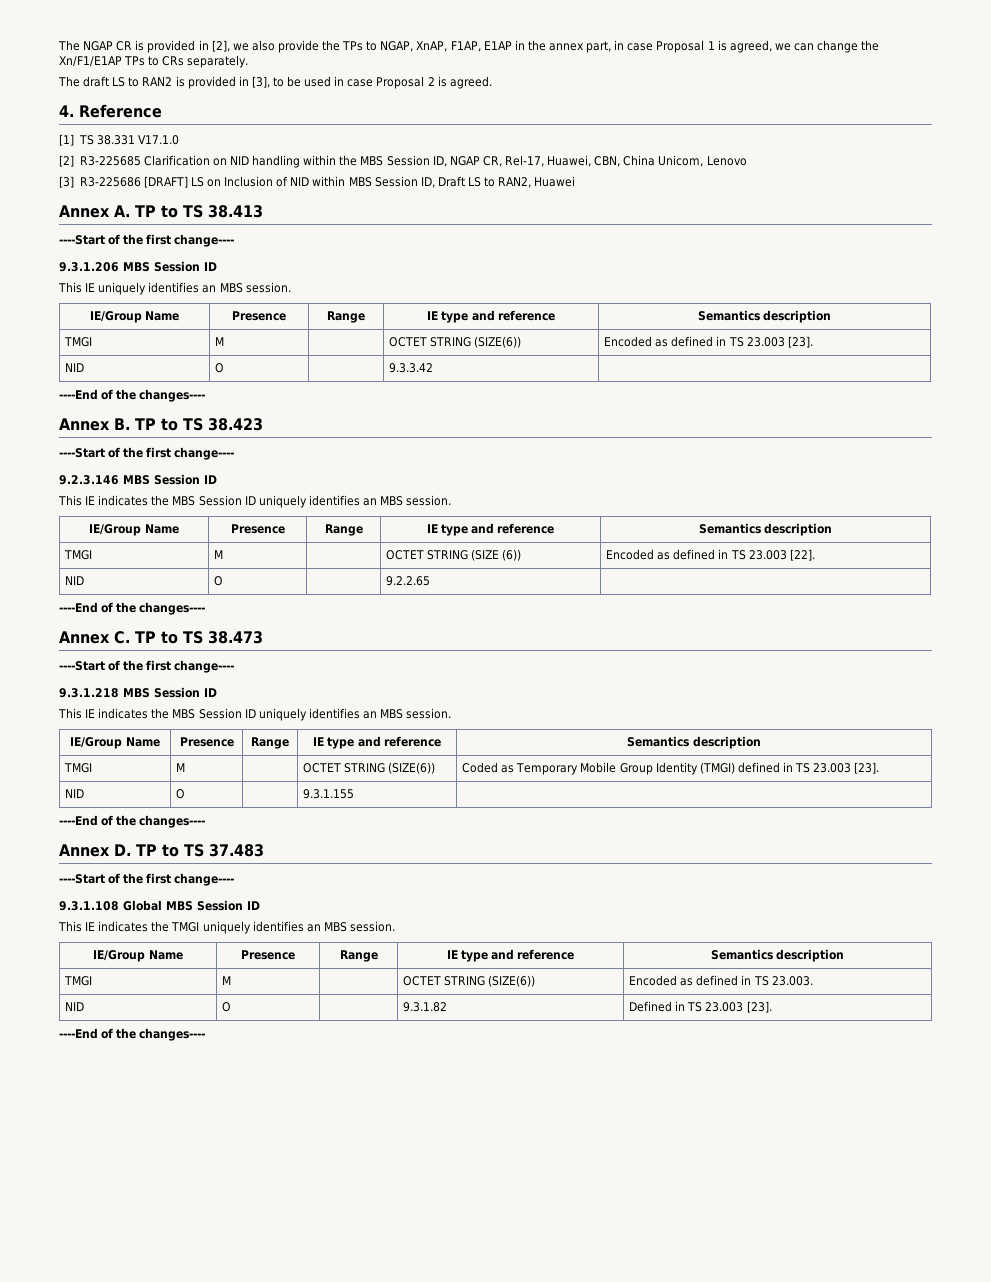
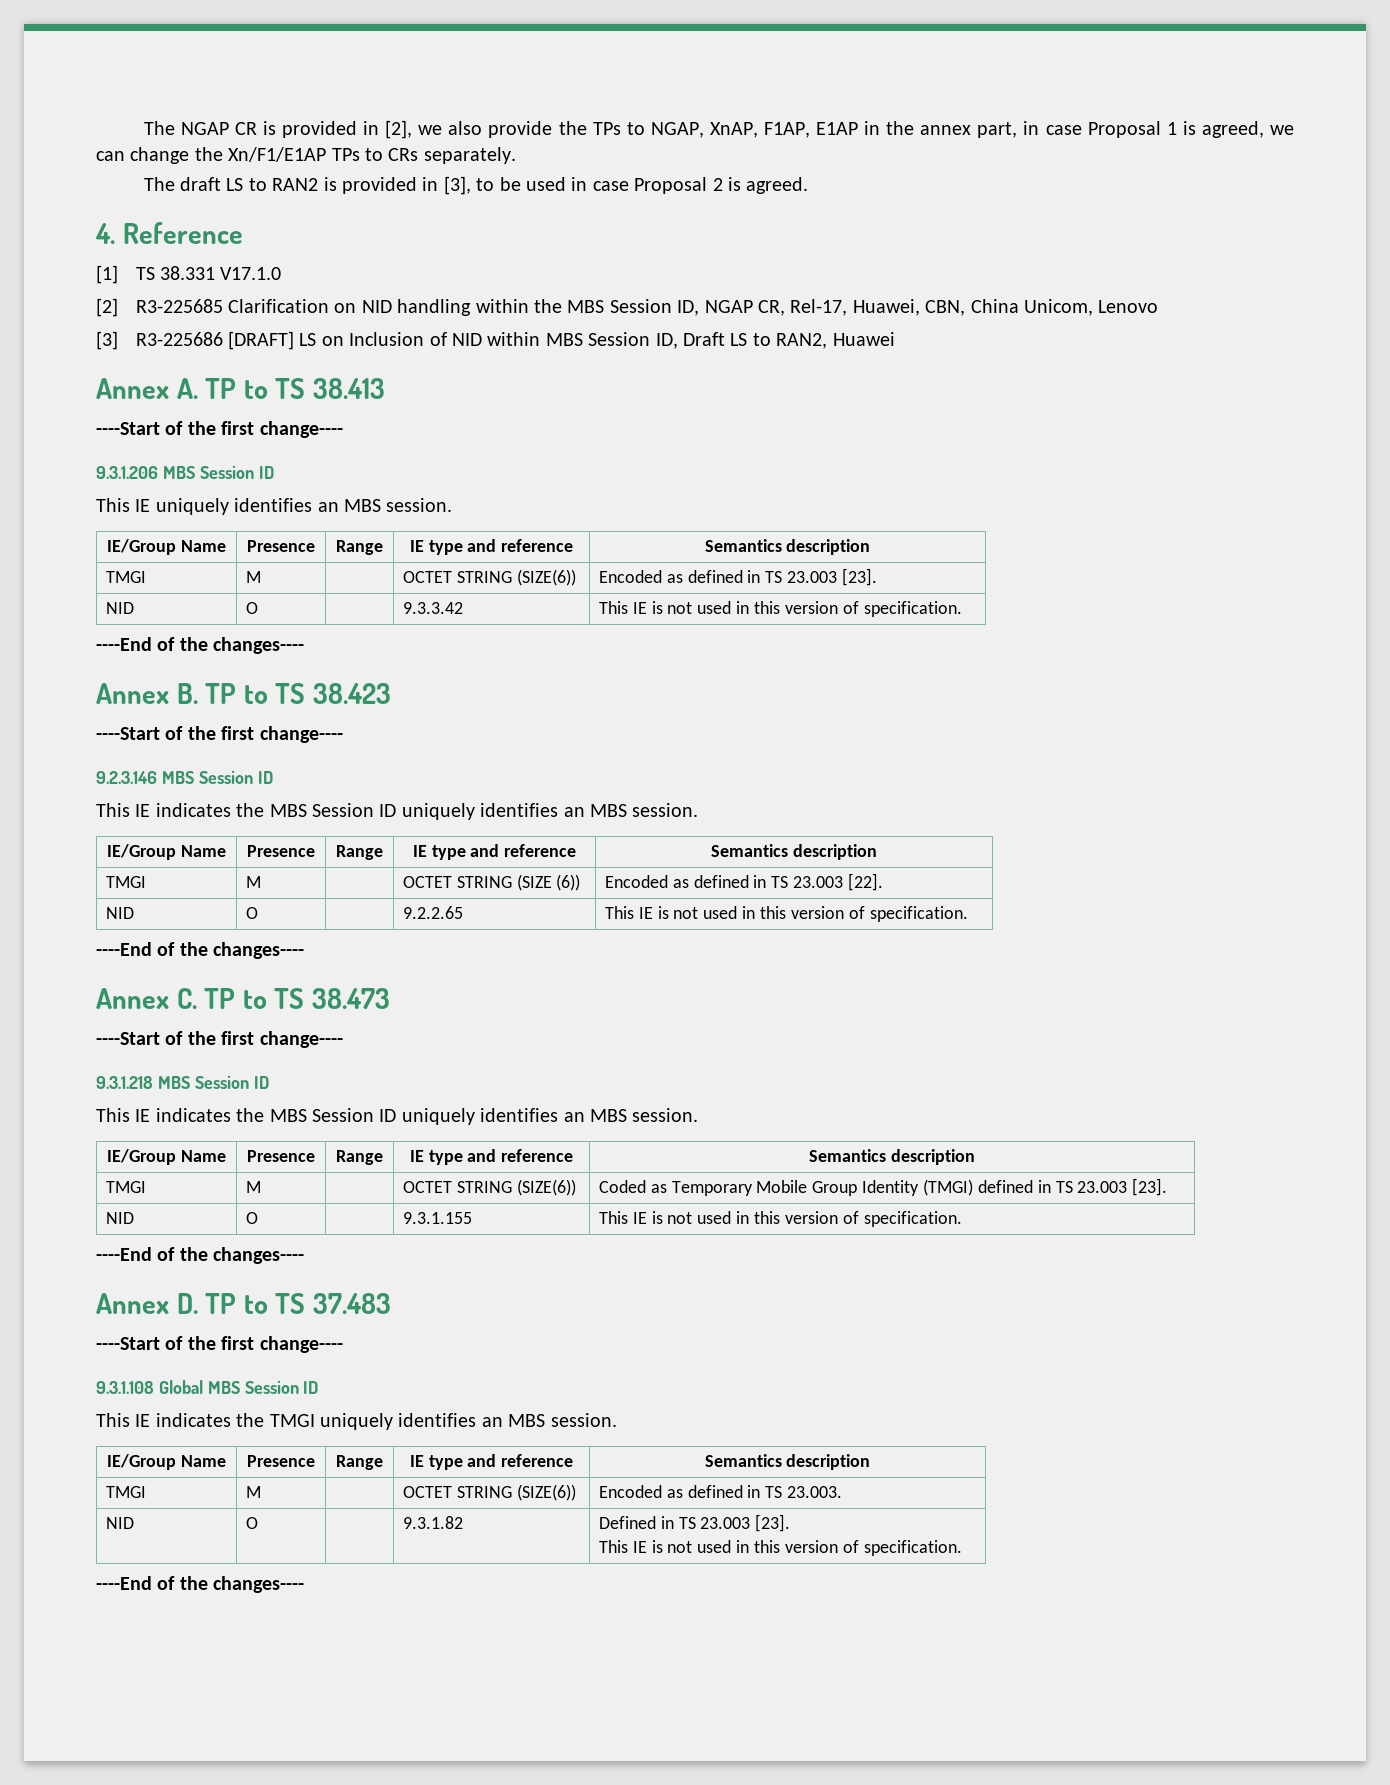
- NID | O | | 9.3.3.42 |
+ NID | O | | 9.3.3.42 | This IE is not used in this version of specification.
- NID | O | | 9.2.2.65 |
+ NID | O | | 9.2.2.65 | This IE is not used in this version of specification.
- NID | O | | 9.3.1.155 |
+ NID | O | | 9.3.1.155 | This IE is not used in this version of specification.
  NID | O | | 9.3.1.82 | Defined in TS 23.003 [23].
+ This IE is not used in this version of specification.

